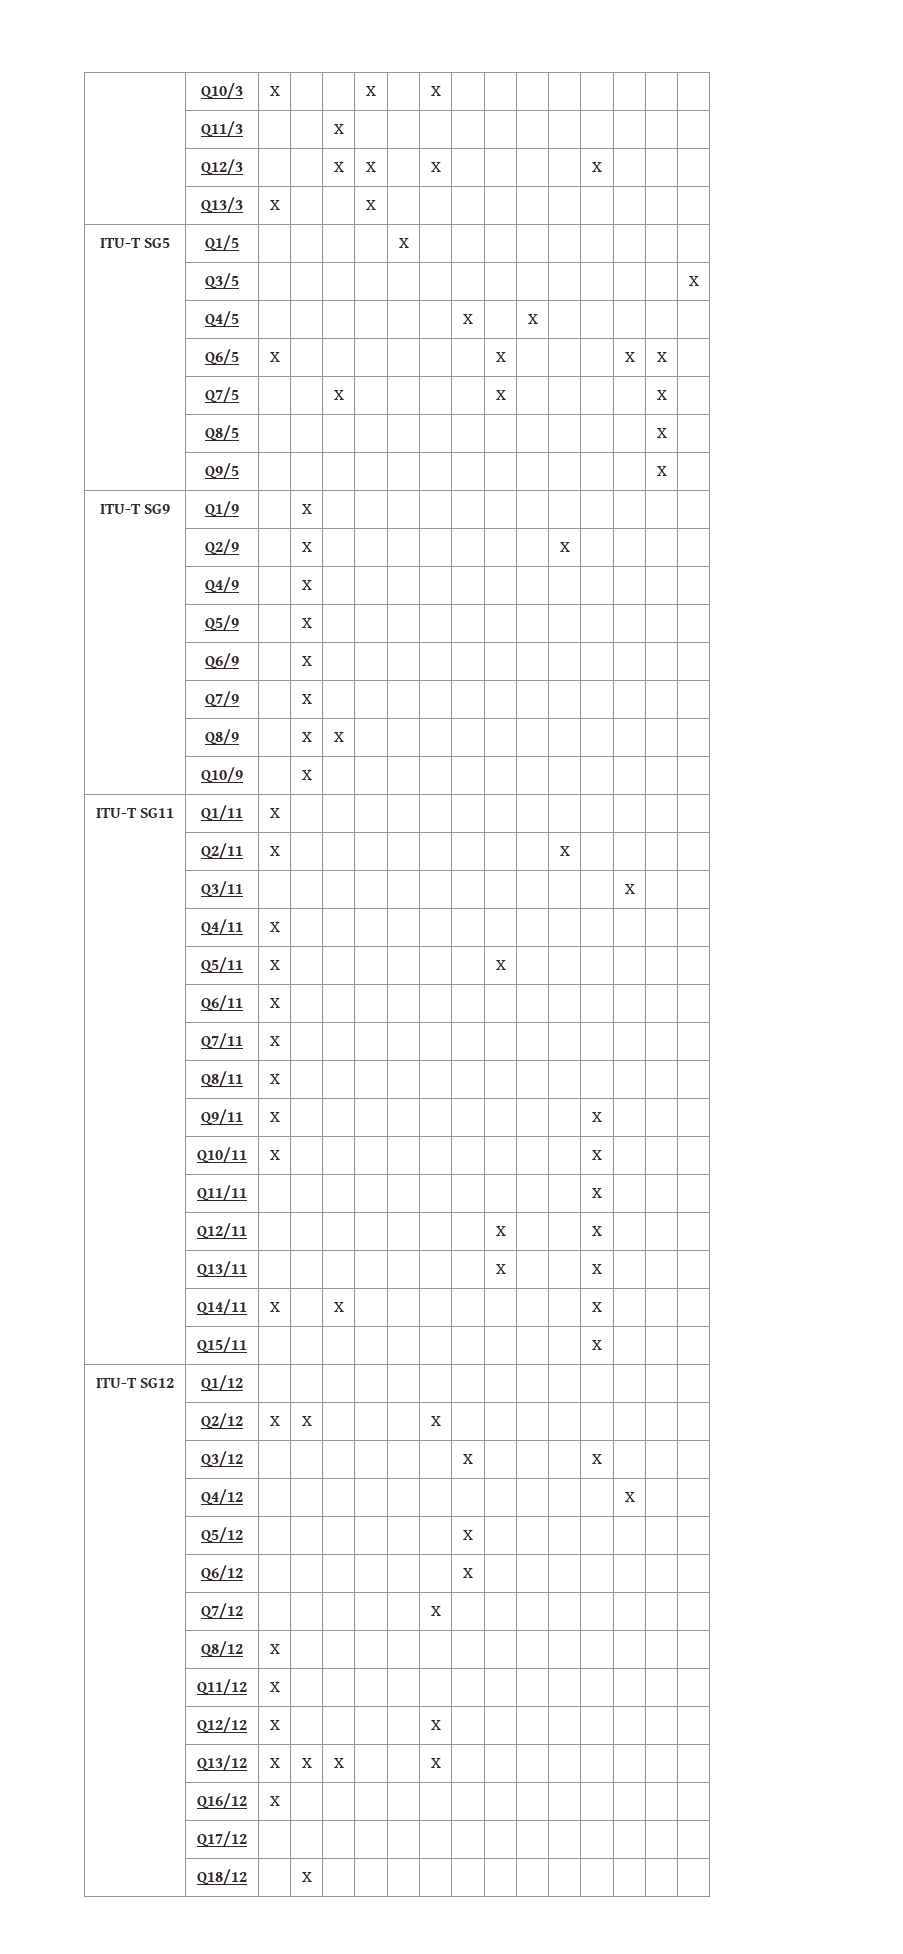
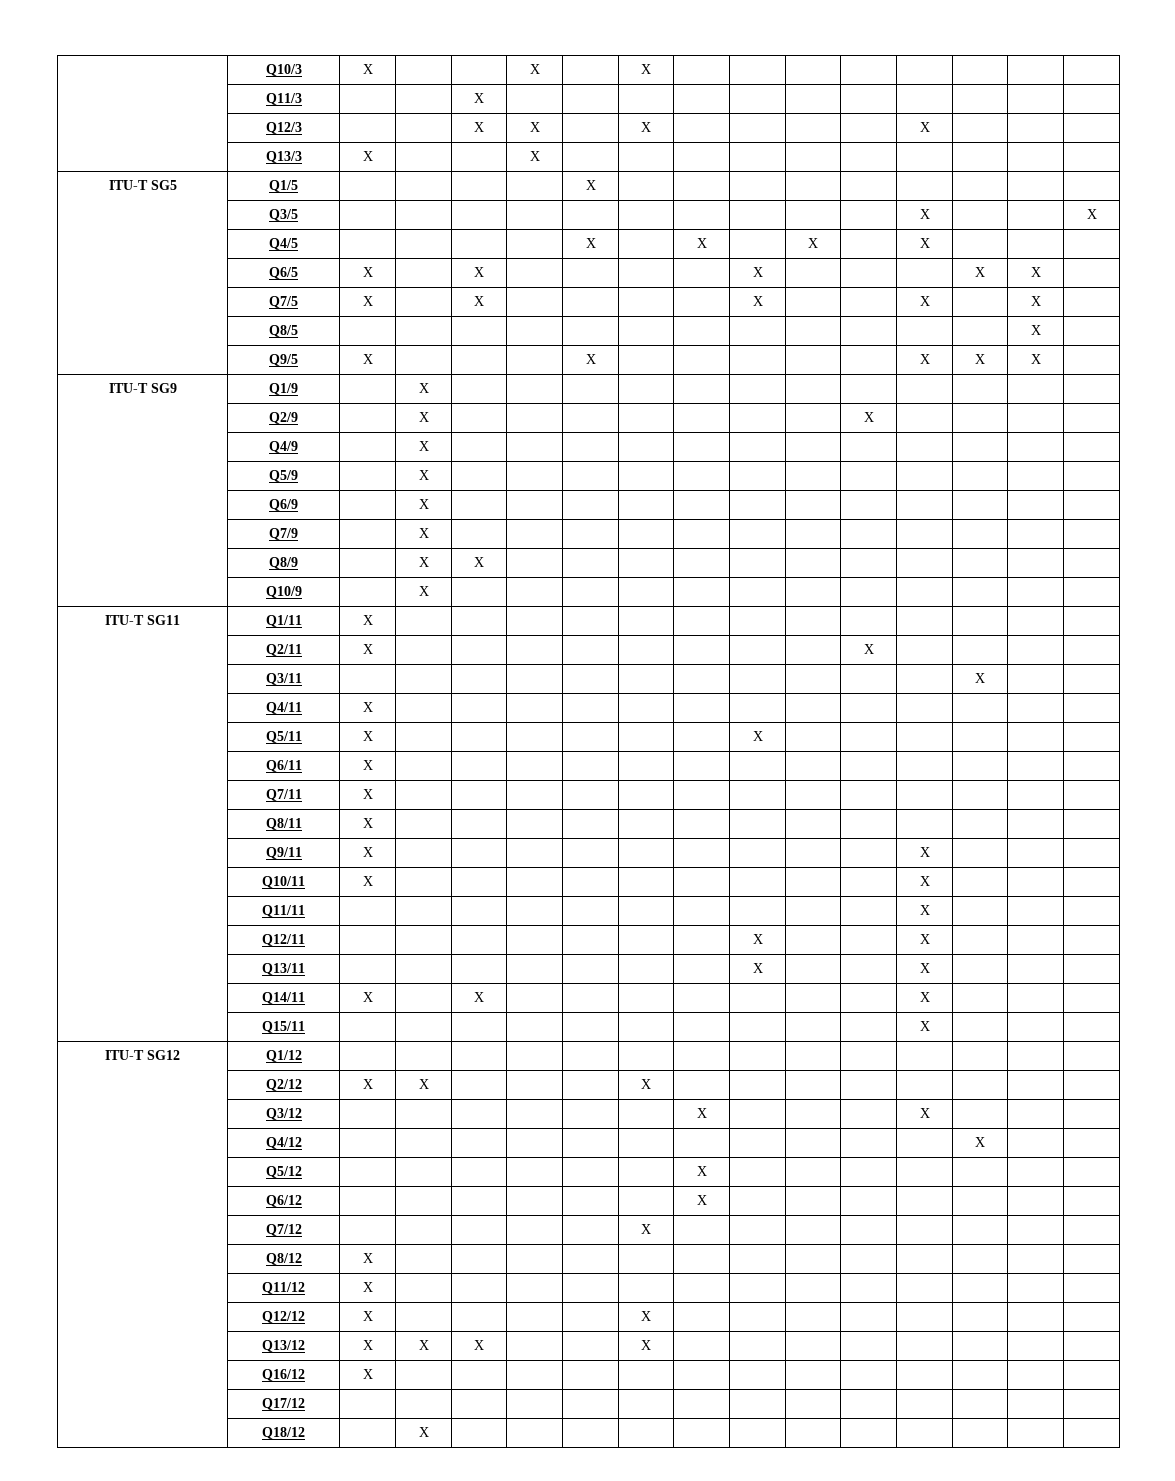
- | Q3/5 | | | | | | | | | | | | | | X
+ | Q3/5 | | | | | | | | | | | X | | | X
- | Q4/5 | | | | | | | X | | X | | | | |
+ | Q4/5 | | | | | X | | X | | X | | X | | |
- | Q6/5 | X | | | | | | | X | | | | X | X |
+ | Q6/5 | X | | X | | | | | X | | | | X | X |
- | Q7/5 | | | X | | | | | X | | | | | X |
+ | Q7/5 | X | | X | | | | | X | | | X | | X |
- | Q9/5 | | | | | | | | | | | | | X |
+ | Q9/5 | X | | | | X | | | | | | X | X | X |

